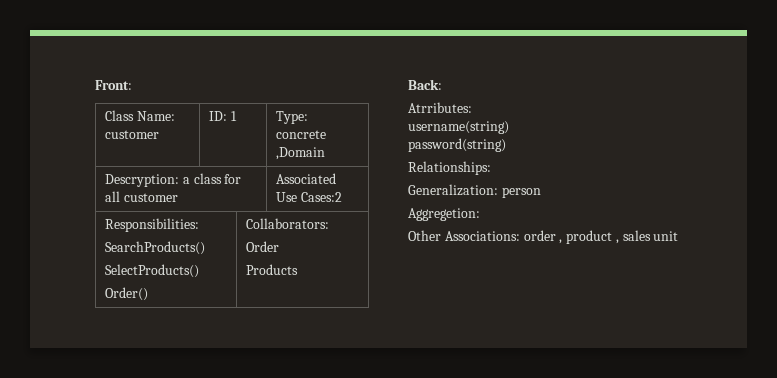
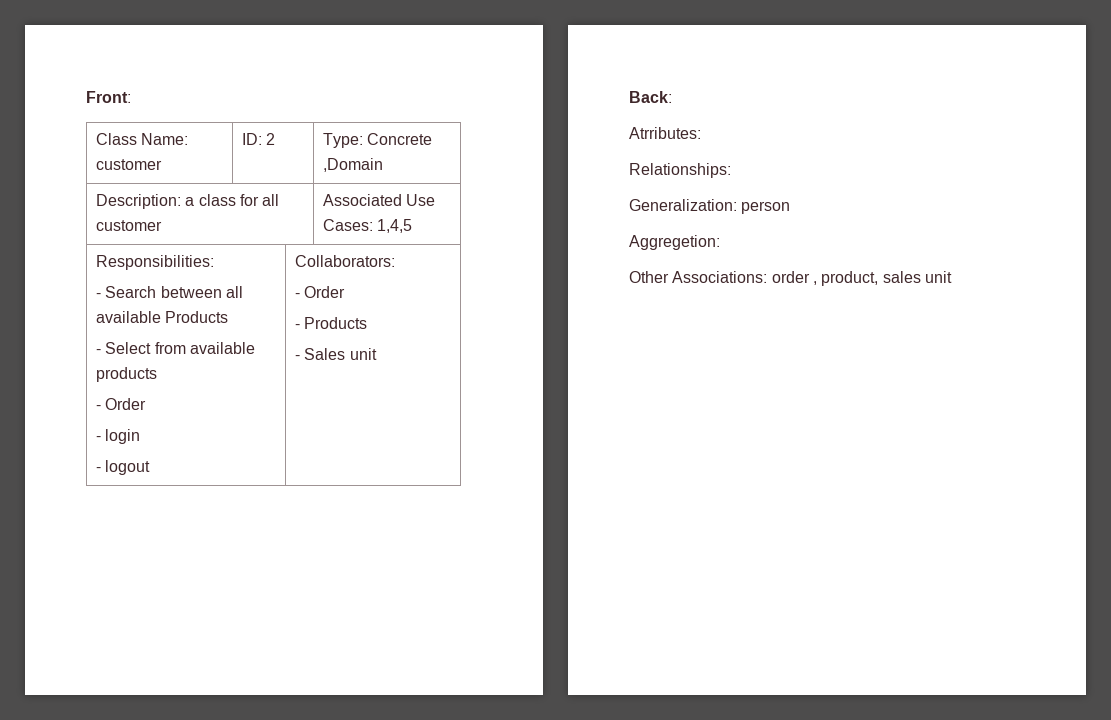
- Class Name: customer | ID: 1 | Type: concrete ,Domain
+ Class Name: customer | ID: 2 | Type: Concrete ,Domain
- Descryption: a class for all customer | Associated Use Cases:2
+ Description: a class for all customer | Associated Use Cases: 1,4,5
  Responsibilities:
- SearchProducts()
- SelectProducts()
- Order() | Collaborators:
- Order
- Products
+ - Search between all available Products
+ - Select from available products
+ - Order
+ - login
+ - logout | Collaborators:
+ - Order
+ - Products
+ - Sales unit
- username(string)
- password(string)
- Other Associations: order , product , sales unit
+ Other Associations: order , product, sales unit

